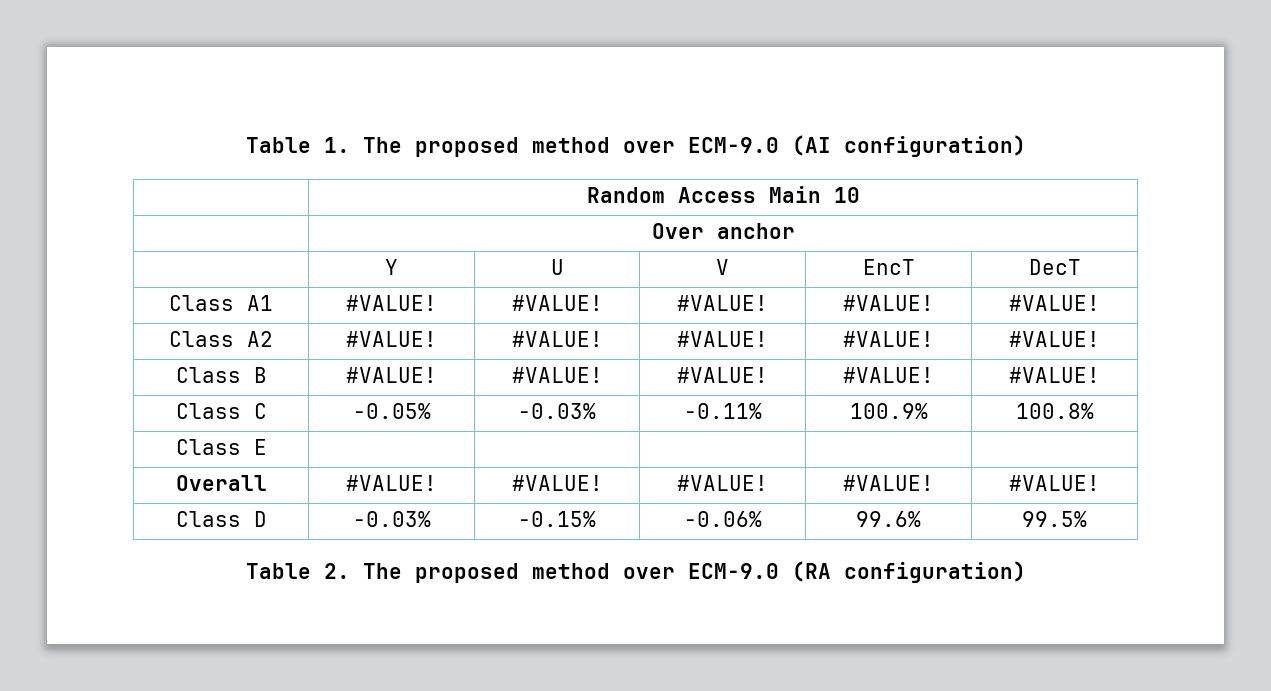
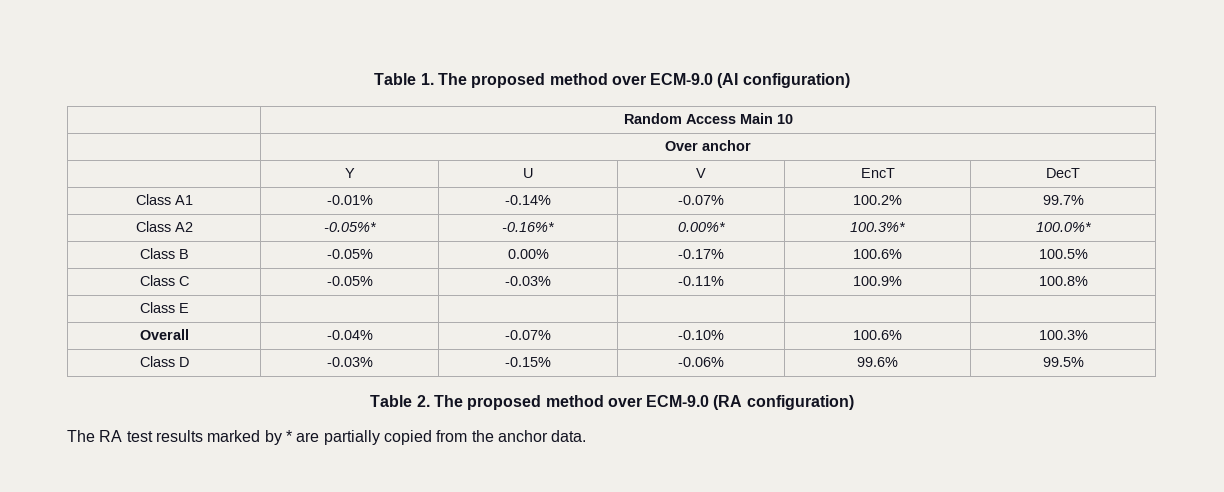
- Class A1 | #VALUE! | #VALUE! | #VALUE! | #VALUE! | #VALUE!
- Class A2 | #VALUE! | #VALUE! | #VALUE! | #VALUE! | #VALUE!
- Class B | #VALUE! | #VALUE! | #VALUE! | #VALUE! | #VALUE!
+ Class A1 | -0.01% | -0.14% | -0.07% | 100.2% | 99.7%
+ Class A2 | -0.05%* | -0.16%* | 0.00%* | 100.3%* | 100.0%*
+ Class B | -0.05% | 0.00% | -0.17% | 100.6% | 100.5%
- Overall | #VALUE! | #VALUE! | #VALUE! | #VALUE! | #VALUE!
+ Overall | -0.04% | -0.07% | -0.10% | 100.6% | 100.3%
+ The RA test results marked by * are partially copied from the anchor data.

